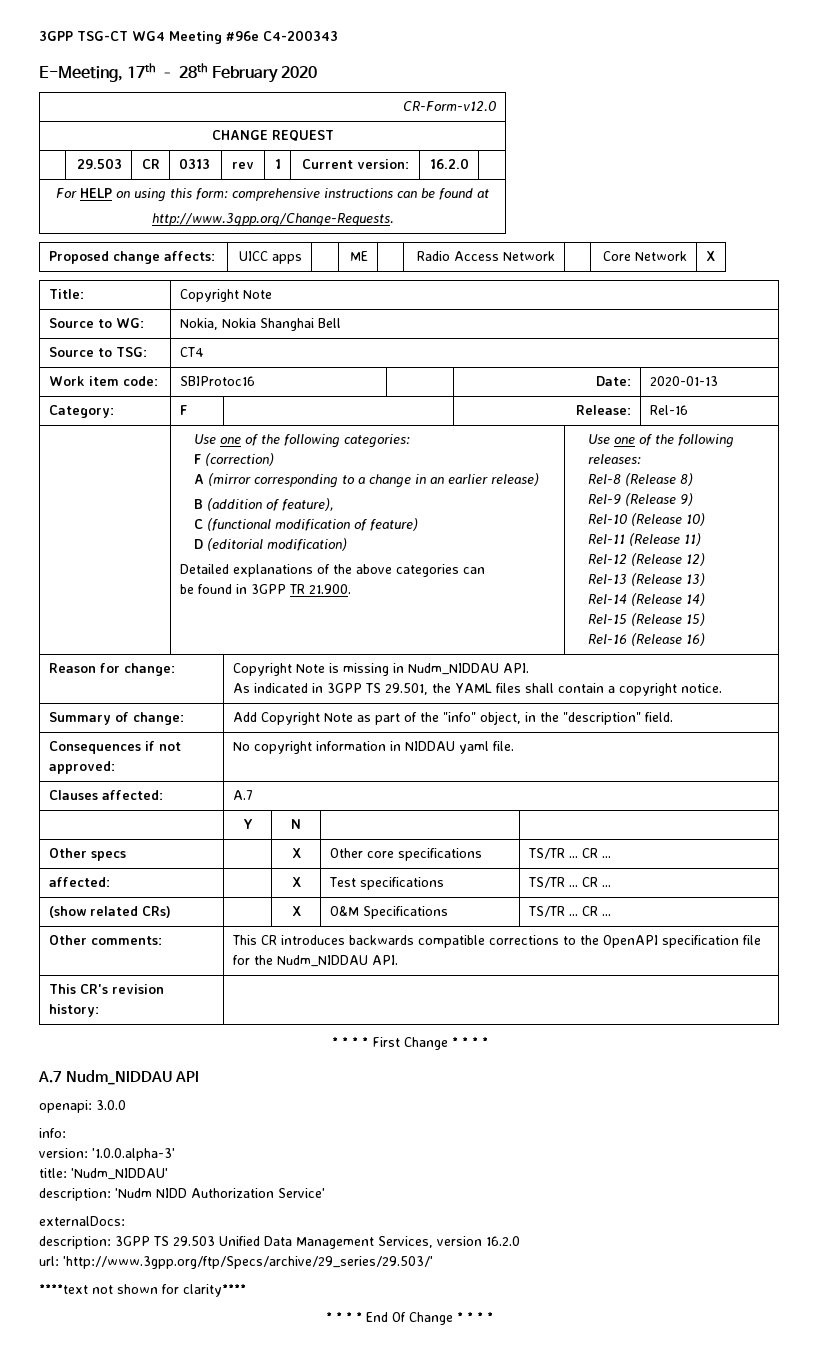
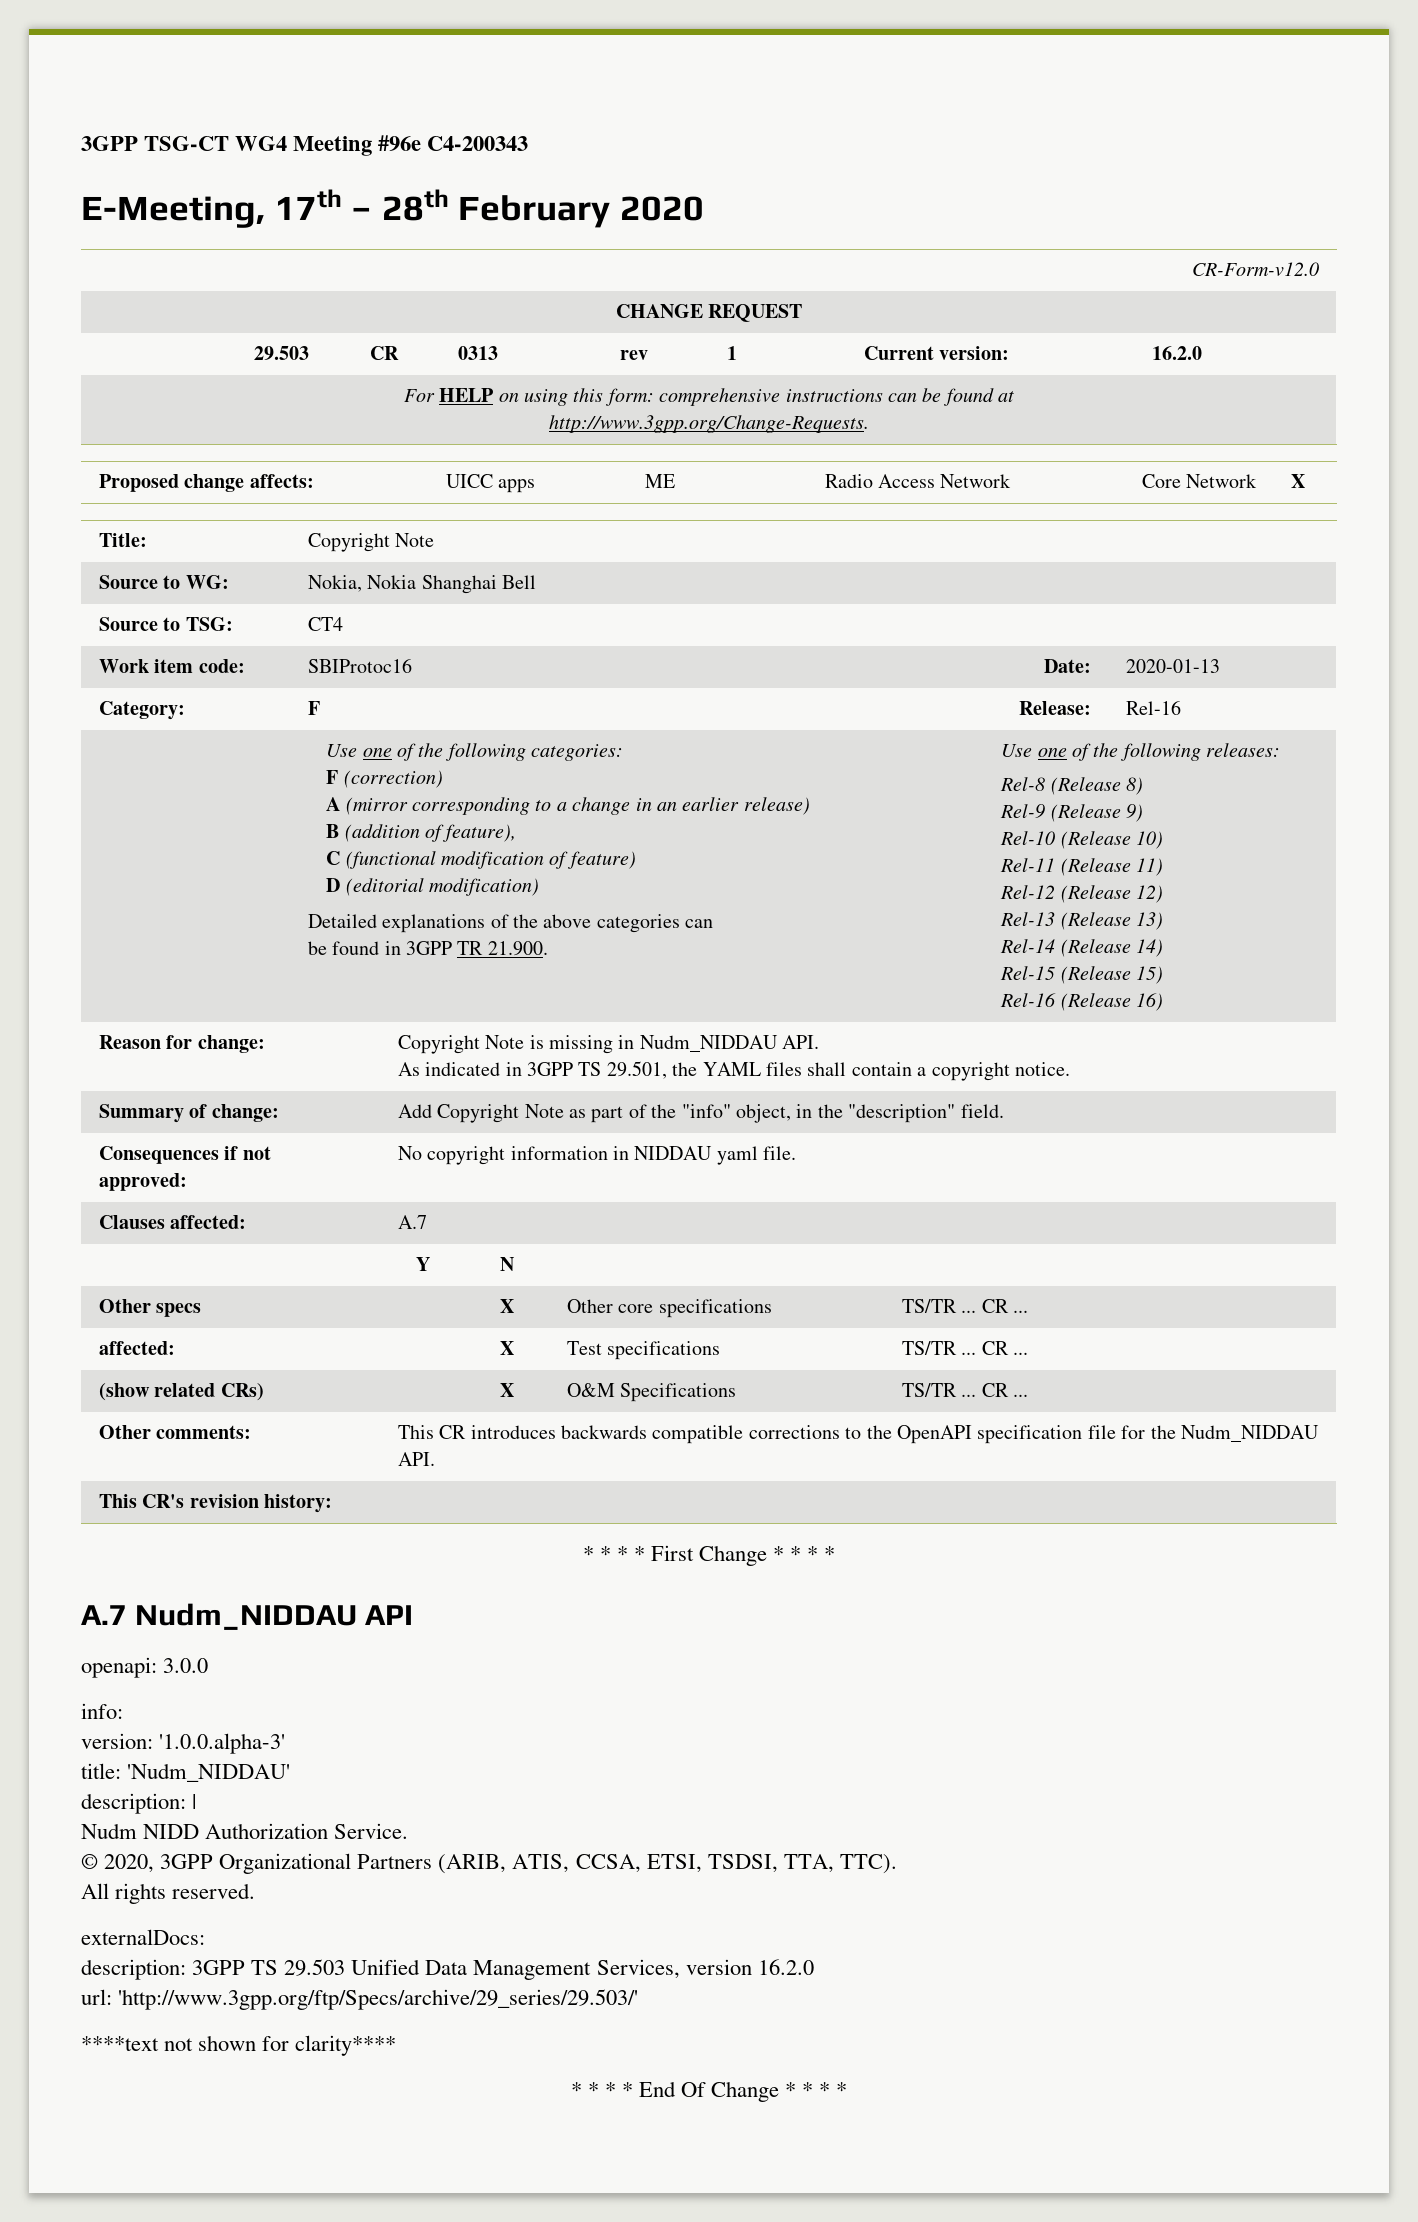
- description: 'Nudm NIDD Authorization Service'
+ description: |
+ Nudm NIDD Authorization Service.
+ © 2020, 3GPP Organizational Partners (ARIB, ATIS, CCSA, ETSI, TSDSI, TTA, TTC).
+ All rights reserved.

